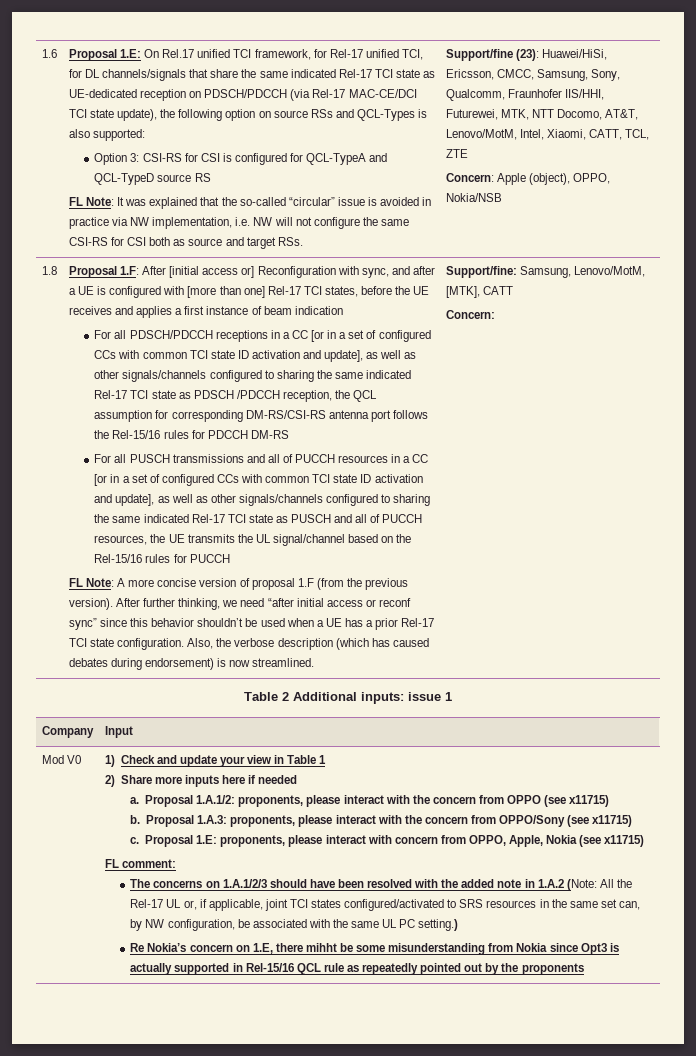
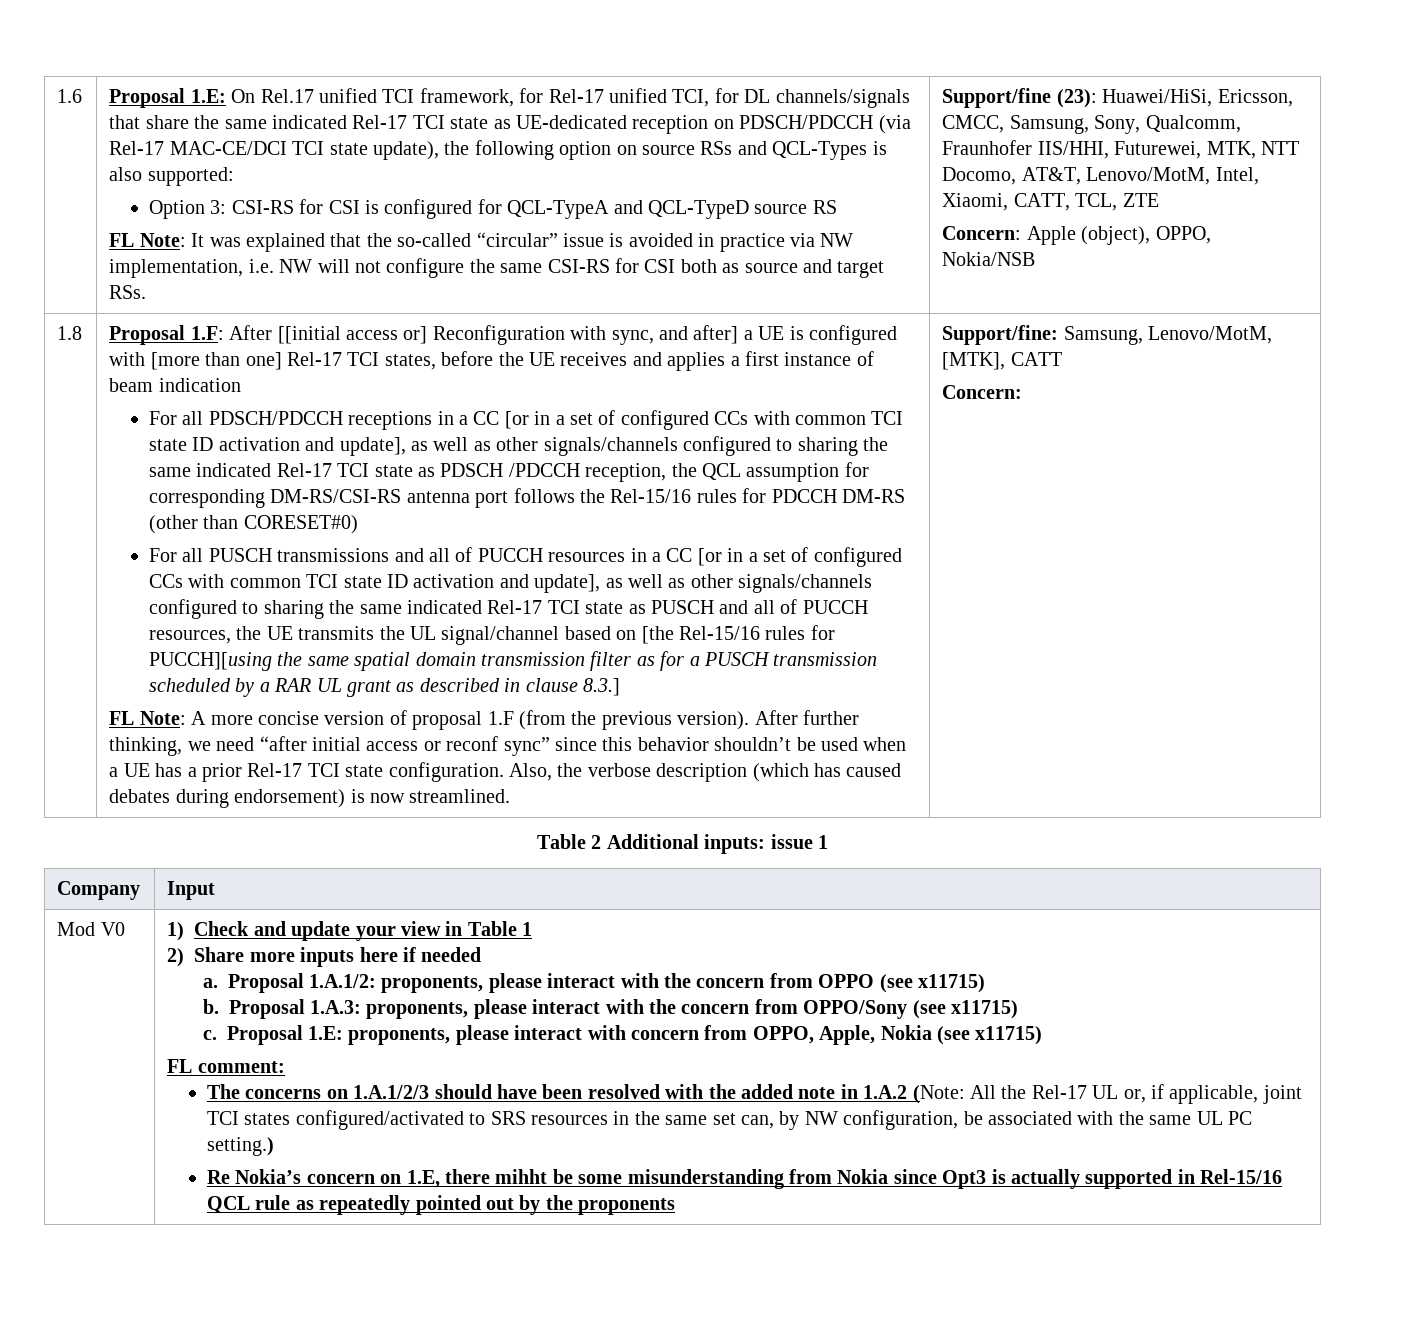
- Proposal 1.F: After [initial access or] Reconfiguration with sync, and after a UE is configured with [more than one] Rel-17 TCI states, before the UE receives and applies a first instance of beam indication
+ Proposal 1.F: After [[initial access or] Reconfiguration with sync, and after] a UE is configured with [more than one] Rel-17 TCI states, before the UE receives and applies a first instance of beam indication
- For all PDSCH/PDCCH receptions in a CC [or in a set of configured CCs with common TCI state ID activation and update], as well as other signals/channels configured to sharing the same indicated Rel-17 TCI state as PDSCH /PDCCH reception, the QCL assumption for corresponding DM-RS/CSI-RS antenna port follows the Rel-15/16 rules for PDCCH DM-RS
+ For all PDSCH/PDCCH receptions in a CC [or in a set of configured CCs with common TCI state ID activation and update], as well as other signals/channels configured to sharing the same indicated Rel-17 TCI state as PDSCH /PDCCH reception, the QCL assumption for corresponding DM-RS/CSI-RS antenna port follows the Rel-15/16 rules for PDCCH DM-RS (other than CORESET#0)
- For all PUSCH transmissions and all of PUCCH resources in a CC [or in a set of configured CCs with common TCI state ID activation and update], as well as other signals/channels configured to sharing the same indicated Rel-17 TCI state as PUSCH and all of PUCCH resources, the UE transmits the UL signal/channel based on the Rel-15/16 rules for PUCCH
+ For all PUSCH transmissions and all of PUCCH resources in a CC [or in a set of configured CCs with common TCI state ID activation and update], as well as other signals/channels configured to sharing the same indicated Rel-17 TCI state as PUSCH and all of PUCCH resources, the UE transmits the UL signal/channel based on [the Rel-15/16 rules for PUCCH][using the same spatial domain transmission filter as for a PUSCH transmission scheduled by a RAR UL grant as described in clause 8.3.]

